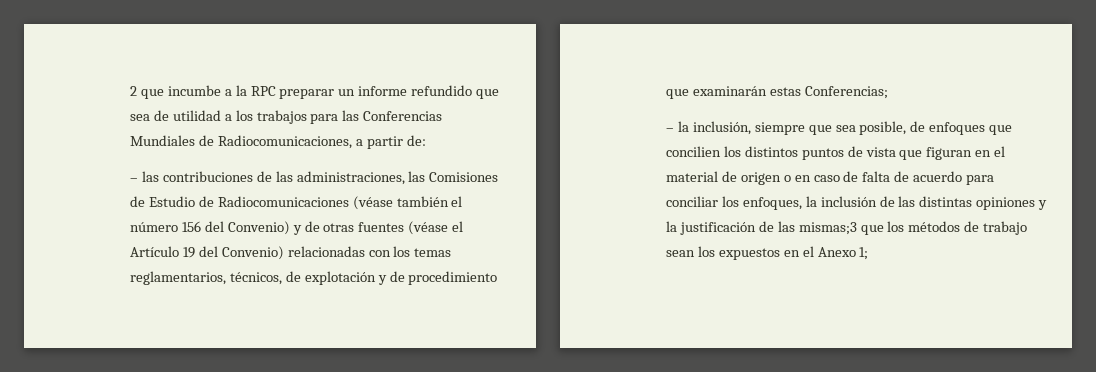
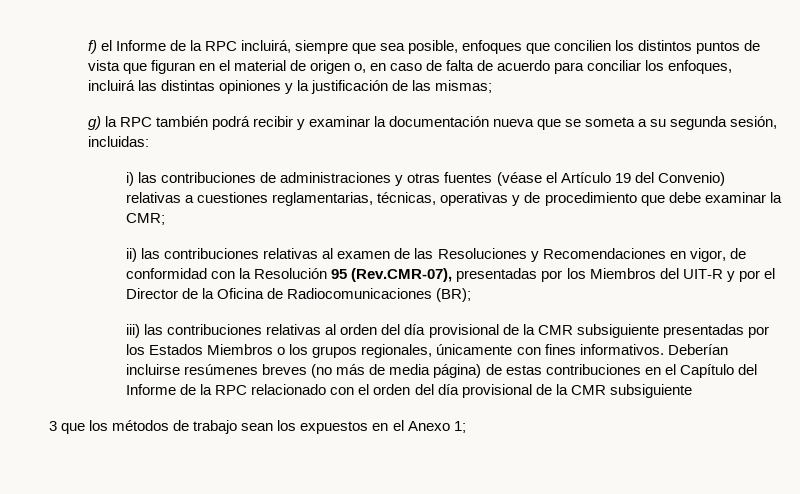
- 2 que incumbe a la RPC preparar un informe refundido que sea de utilidad a los trabajos para las Conferencias Mundiales de Radiocomunicaciones, a partir de:
- – las contribuciones de las administraciones, las Comisiones de Estudio de Radiocomunicaciones (véase también el número 156 del Convenio) y de otras fuentes (véase el Artículo 19 del Convenio) relacionadas con los temas reglamentarios, técnicos, de explotación y de procedimiento que examinarán estas Conferencias;
- – la inclusión, siempre que sea posible, de enfoques que concilien los distintos puntos de vista que figuran en el material de origen o en caso de falta de acuerdo para conciliar los enfoques, la inclusión de las distintas opiniones y la justificación de las mismas;3 que los métodos de trabajo sean los expuestos en el Anexo 1;
+ f) el Informe de la RPC incluirá, siempre que sea posible, enfoques que concilien los distintos puntos de vista que figuran en el material de origen o, en caso de falta de acuerdo para conciliar los enfoques, incluirá las distintas opiniones y la justificación de las mismas;
+ g) la RPC también podrá recibir y examinar la documentación nueva que se someta a su segunda sesión, incluidas:
+ i) las contribuciones de administraciones y otras fuentes (véase el Artículo 19 del Convenio) relativas a cuestiones reglamentarias, técnicas, operativas y de procedimiento que debe examinar la CMR;
+ ii) las contribuciones relativas al examen de las Resoluciones y Recomendaciones en vigor, de conformidad con la Resolución 95 (Rev.CMR-07), presentadas por los Miembros del UIT-R y por el Director de la Oficina de Radiocomunicaciones (BR);
+ iii) las contribuciones relativas al orden del día provisional de la CMR subsiguiente presentadas por los Estados Miembros o los grupos regionales, únicamente con fines informativos. Deberían incluirse resúmenes breves (no más de media página) de estas contribuciones en el Capítulo del Informe de la RPC relacionado con el orden del día provisional de la CMR subsiguiente
+ 3 que los métodos de trabajo sean los expuestos en el Anexo 1;

